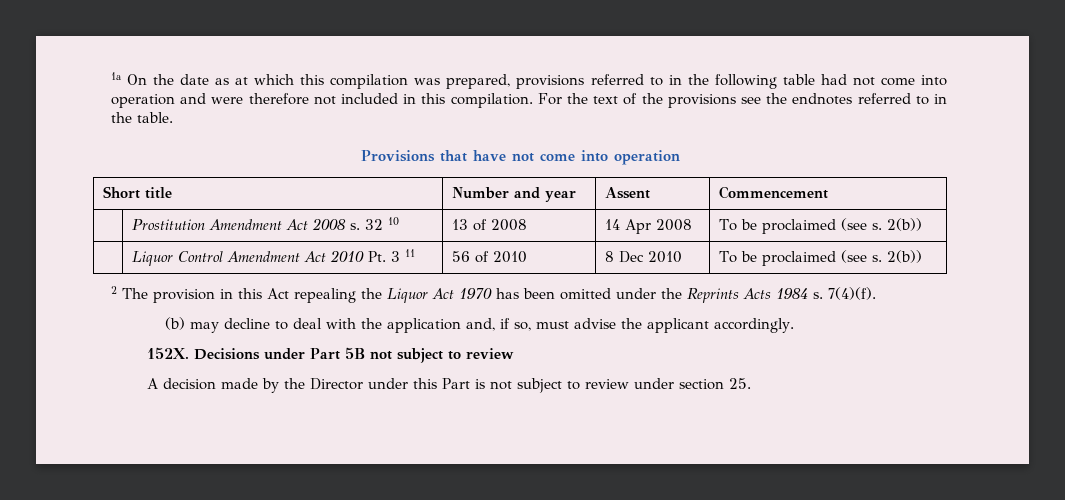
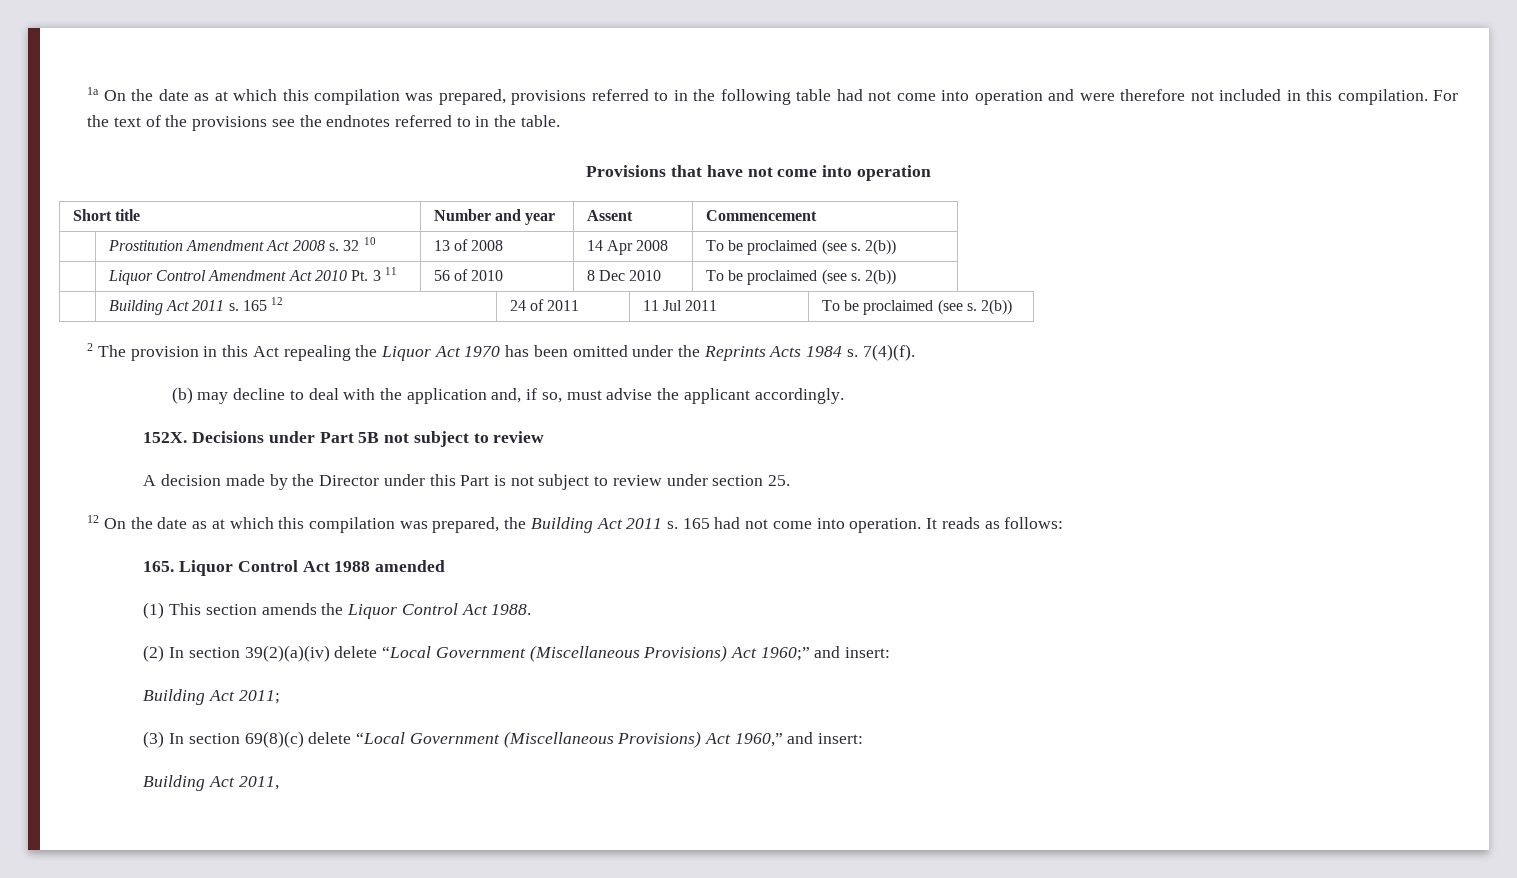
+ | Building Act 2011 s. 165 12 | 24 of 2011 | 11 Jul 2011 | To be proclaimed (see s. 2(b))
+ 12 On the date as at which this compilation was prepared, the Building Act 2011 s. 165 had not come into operation. It reads as follows:
+ 165. Liquor Control Act 1988 amended
+ (1) This section amends the Liquor Control Act 1988.
+ (2) In section 39(2)(a)(iv) delete “Local Government (Miscellaneous Provisions) Act 1960;” and insert:
+ Building Act 2011;
+ (3) In section 69(8)(c) delete “Local Government (Miscellaneous Provisions) Act 1960,” and insert:
+ Building Act 2011,

